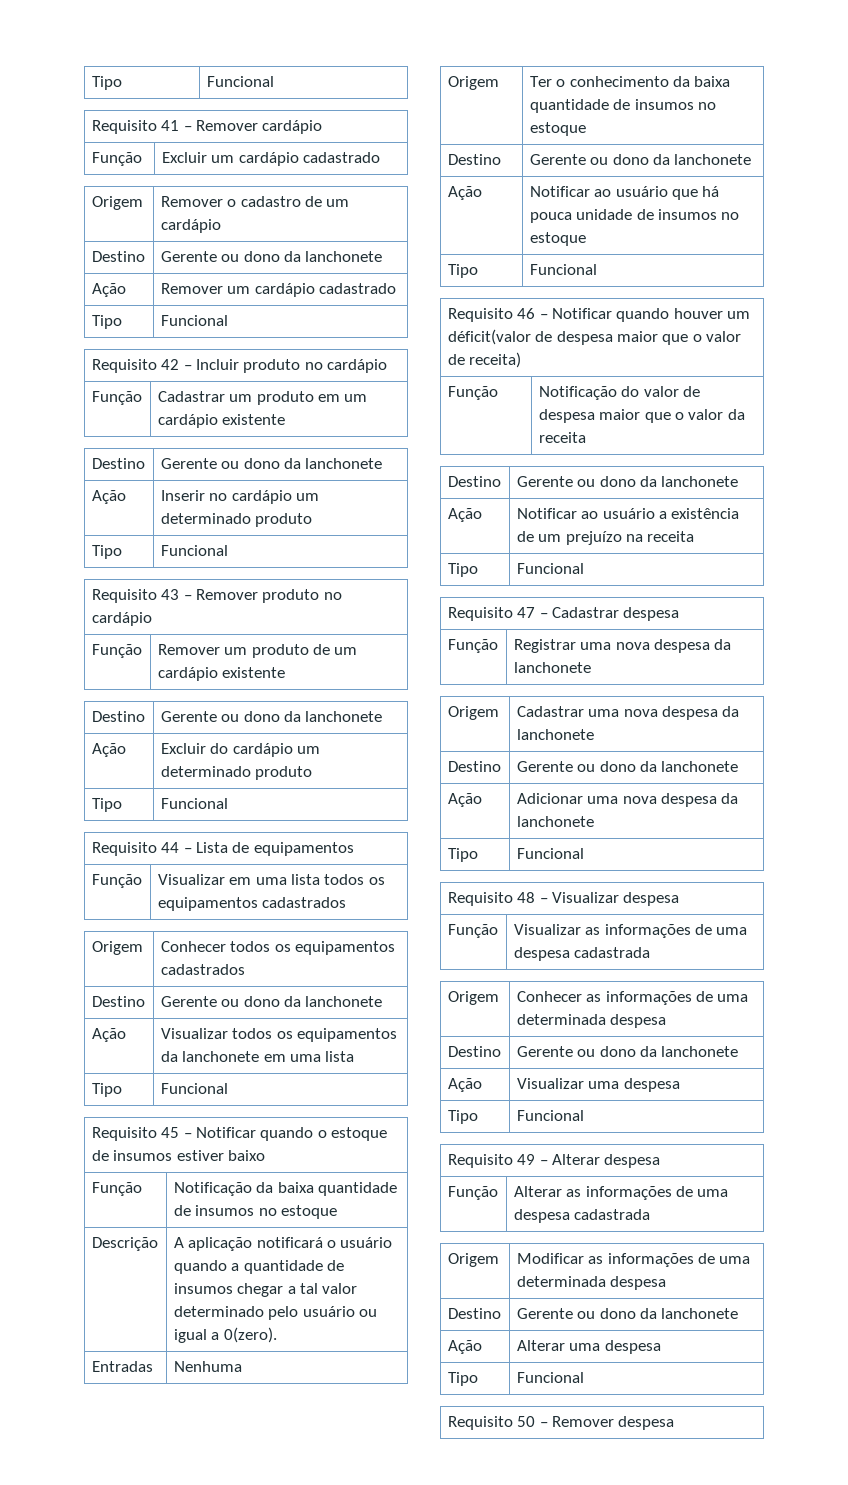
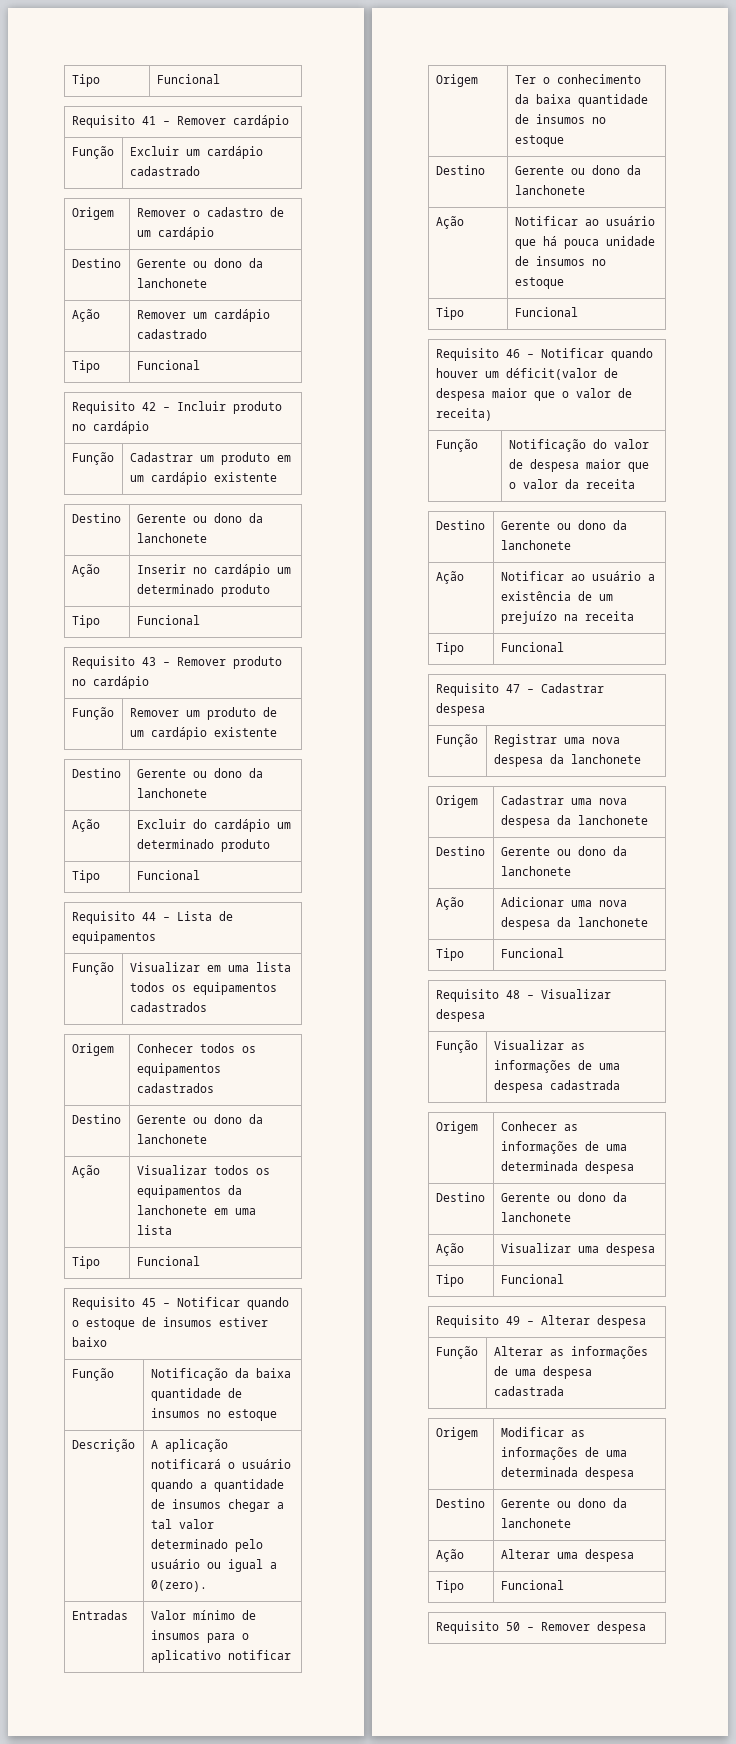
- Entradas | Nenhuma
+ Entradas | Valor mínimo de insumos para o aplicativo notificar

